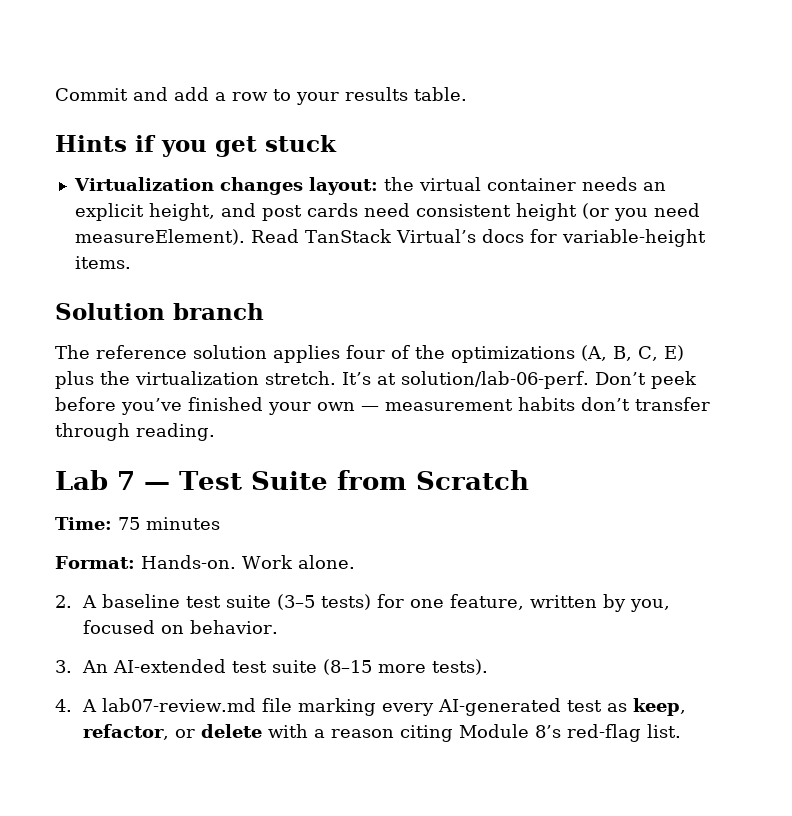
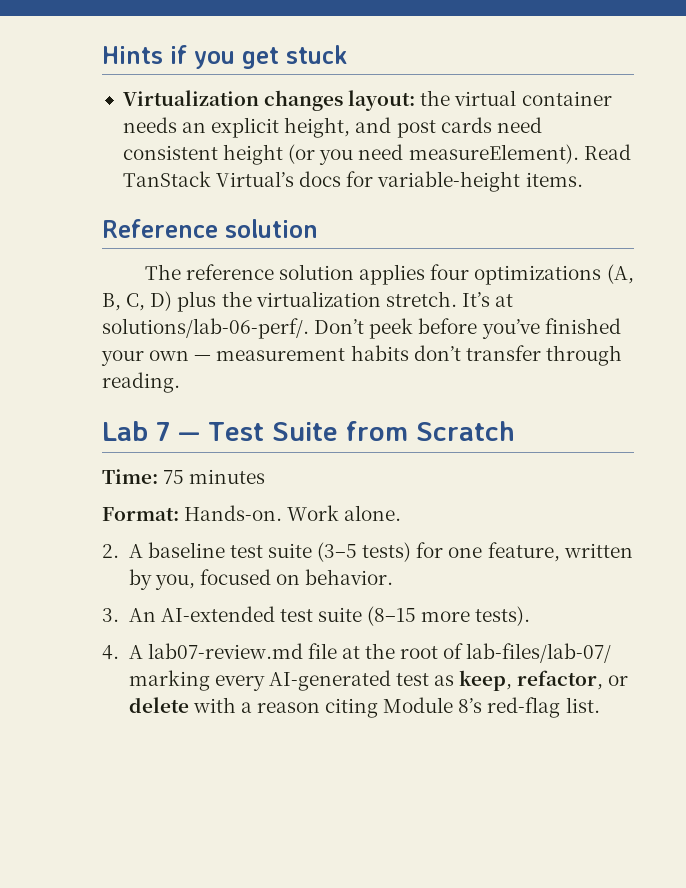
- Commit and add a row to your results table.
- Solution branch
+ Reference solution
- The reference solution applies four of the optimizations (A, B, C, E) plus the virtualization stretch.
+ The reference solution applies four optimizations (A, B, C, D) plus the virtualization stretch.
- It’s at solution/lab-06-perf.
+ It’s at solutions/lab-06-perf/.
- 4. A lab07-review.md file marking every AI-generated test as keep, refactor, or delete with a reason citing Module 8’s red-flag list.
+ 4. A lab07-review.md file at the root of lab-files/lab-07/ marking every AI-generated test as keep, refactor, or delete with a reason citing Module 8’s red-flag list.

